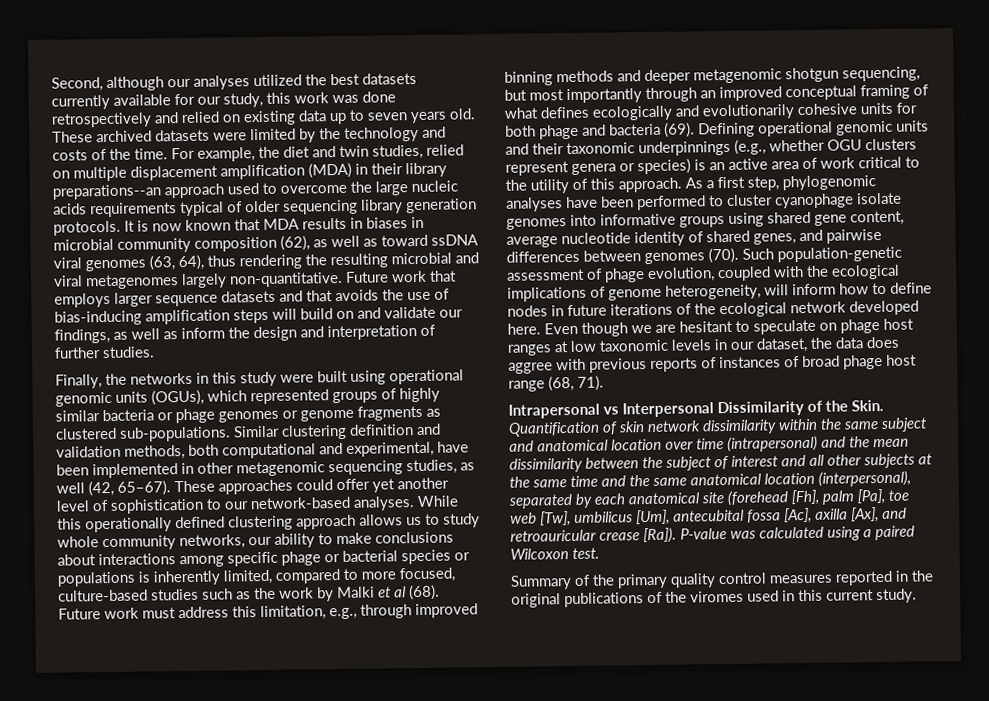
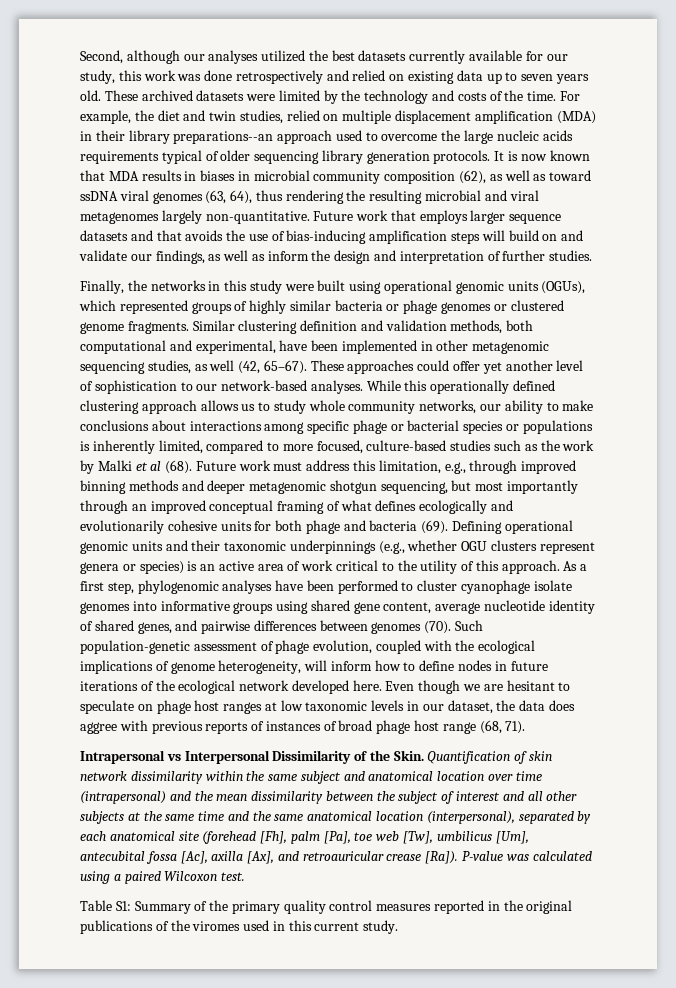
- Finally, the networks in this study were built using operational genomic units (OGUs), which represented groups of highly similar bacteria or phage genomes or genome fragments as clustered sub-populations.
+ Finally, the networks in this study were built using operational genomic units (OGUs), which represented groups of highly similar bacteria or phage genomes or clustered genome fragments.
- Summary of the primary quality control measures reported in the original publications of the viromes used in this current study.
+ Table S1: Summary of the primary quality control measures reported in the original publications of the viromes used in this current study.

